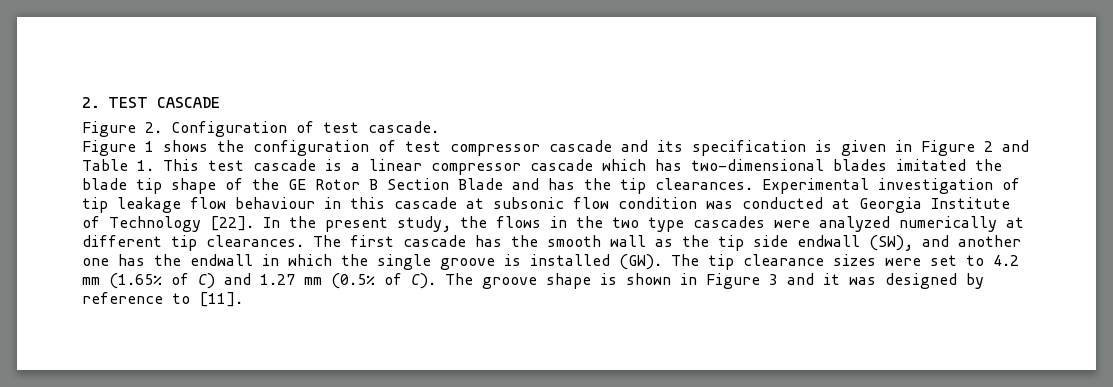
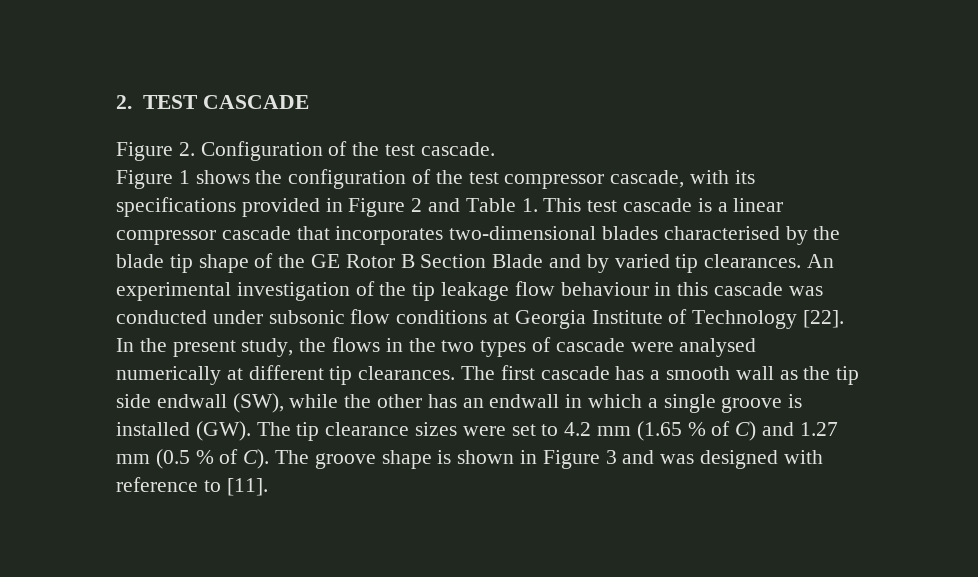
- Figure 2. Configuration of test cascade.
+ Figure 2. Configuration of the test cascade.
- Figure 1 shows the configuration of test compressor cascade and its specification is given in Figure 2 and Table 1. This test cascade is a linear compressor cascade which has two-dimensional blades imitated the blade tip shape of the GE Rotor B Section Blade and has the tip clearances. Experimental investigation of tip leakage flow behaviour in this cascade at subsonic flow condition was conducted at Georgia Institute of Technology [22].
+ Figure 1 shows the configuration of the test compressor cascade, with its specifications provided in Figure 2 and Table 1. This test cascade is a linear compressor cascade that incorporates two-dimensional blades characterised by the blade tip shape of the GE Rotor B Section Blade and by varied tip clearances. An experimental investigation of the tip leakage flow behaviour in this cascade was conducted under subsonic flow conditions at Georgia Institute of Technology [22].
- In the present study, the flows in the two type cascades were analyzed numerically at different tip clearances.
+ In the present study, the flows in the two types of cascade were analysed numerically at different tip clearances.
- The first cascade has the smooth wall as the tip side endwall (SW), and another one has the endwall in which the single groove is installed (GW). The tip clearance sizes were set to 4.2 mm (1.65% of C) and 1.27 mm (0.5% of C). The groove shape is shown in Figure 3 and it was designed by reference to [11].
+ The first cascade has a smooth wall as the tip side endwall (SW), while the other has an endwall in which a single groove is installed (GW). The tip clearance sizes were set to 4.2 mm (1.65 % of C) and 1.27 mm (0.5 % of C). The groove shape is shown in Figure 3 and was designed with reference to [11].

